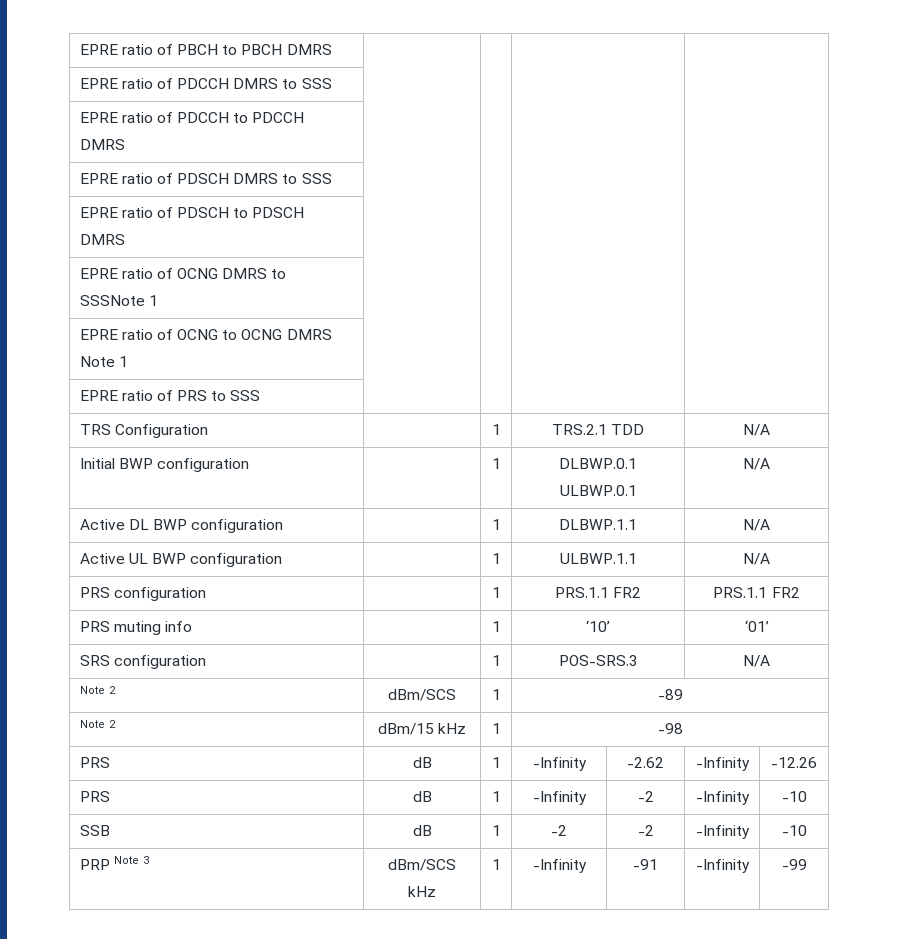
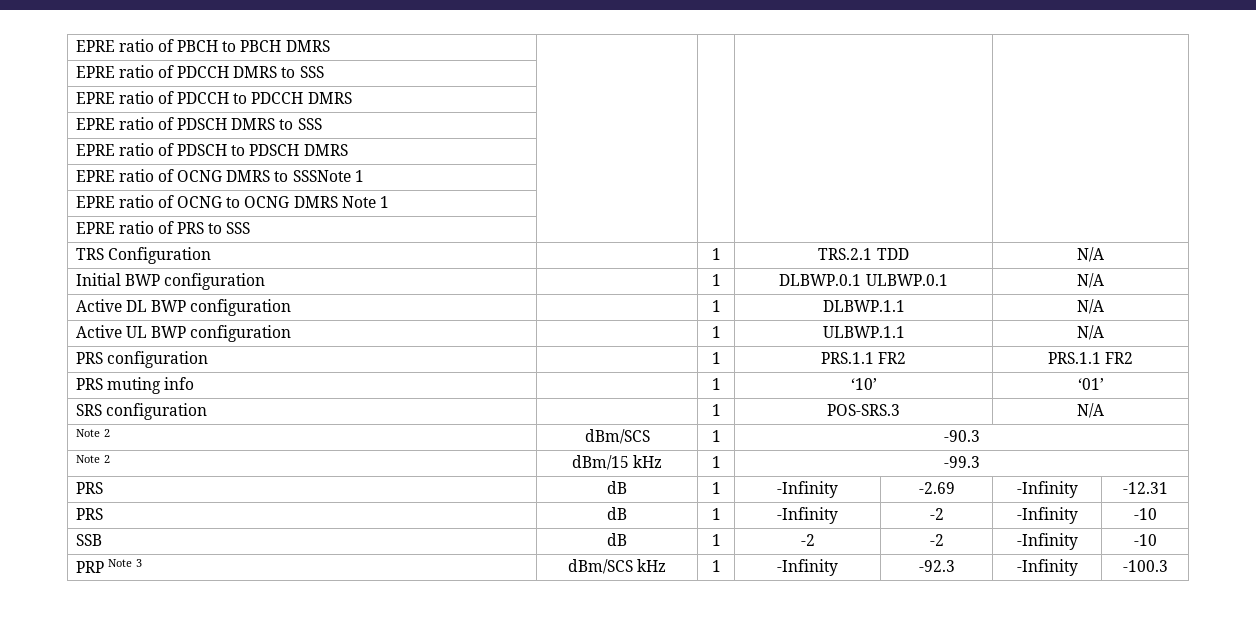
- Note 2 | dBm/SCS | 1 | -89
+ Note 2 | dBm/SCS | 1 | -90.3
- Note 2 | dBm/15 kHz | 1 | -98
- PRS | dB | 1 | -Infinity | -2.62 | -Infinity | -12.26
+ Note 2 | dBm/15 kHz | 1 | -99.3
+ PRS | dB | 1 | -Infinity | -2.69 | -Infinity | -12.31
- PRP Note 3 | dBm/SCS kHz | 1 | -Infinity | -91 | -Infinity | -99
+ PRP Note 3 | dBm/SCS kHz | 1 | -Infinity | -92.3 | -Infinity | -100.3

